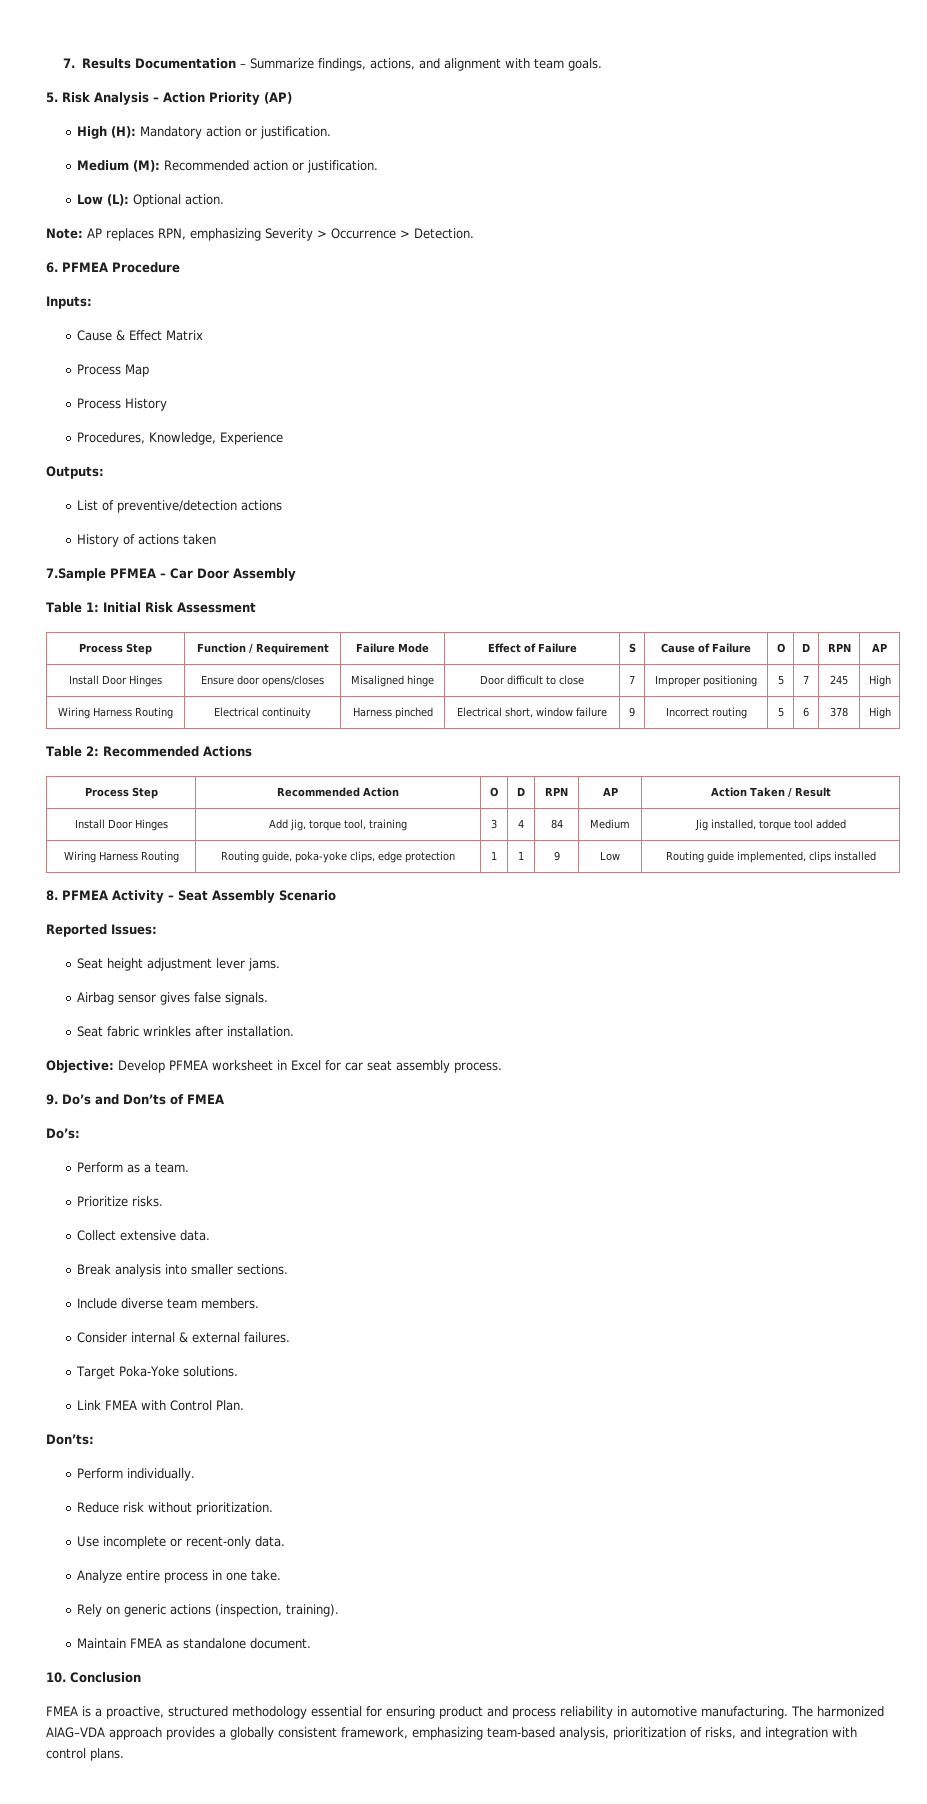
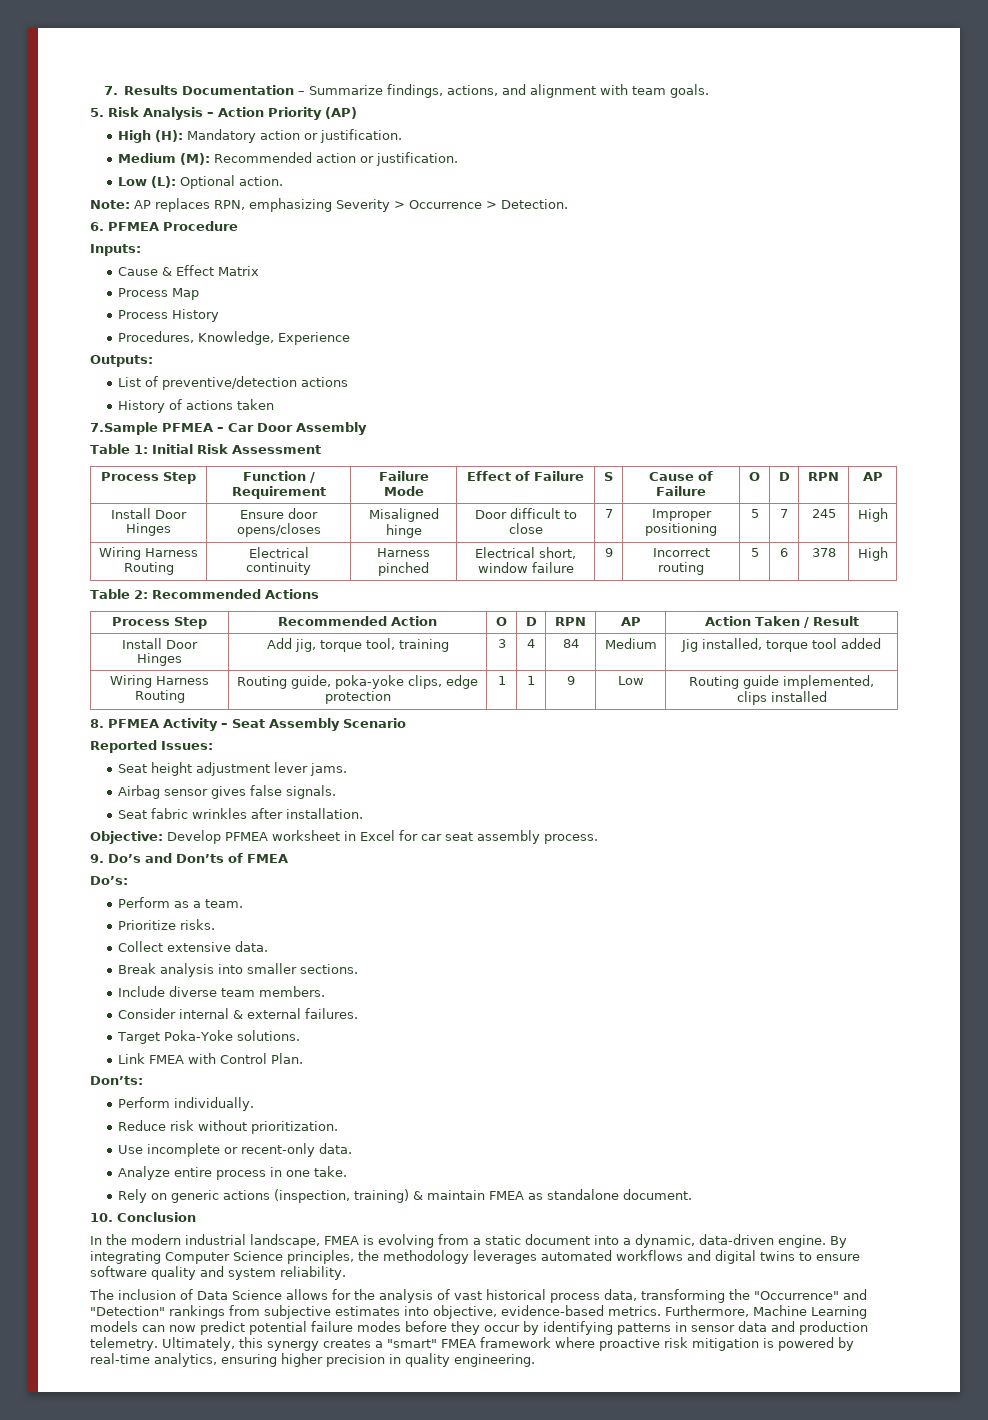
- Rely on generic actions (inspection, training).
- Maintain FMEA as standalone document.
+ Rely on generic actions (inspection, training) & maintain FMEA as standalone document.
- FMEA is a proactive, structured methodology essential for ensuring product and process reliability in automotive manufacturing. The harmonized AIAG–VDA approach provides a globally consistent framework, emphasizing team-based analysis, prioritization of risks, and integration with control plans.
+ In the modern industrial landscape, FMEA is evolving from a static document into a dynamic, data-driven engine. By integrating Computer Science principles, the methodology leverages automated workflows and digital twins to ensure software quality and system reliability.
+ The inclusion of Data Science allows for the analysis of vast historical process data, transforming the "Occurrence" and "Detection" rankings from subjective estimates into objective, evidence-based metrics. Furthermore, Machine Learning models can now predict potential failure modes before they occur by identifying patterns in sensor data and production telemetry. Ultimately, this synergy creates a "smart" FMEA framework where proactive risk mitigation is powered by real-time analytics, ensuring higher precision in quality engineering.

